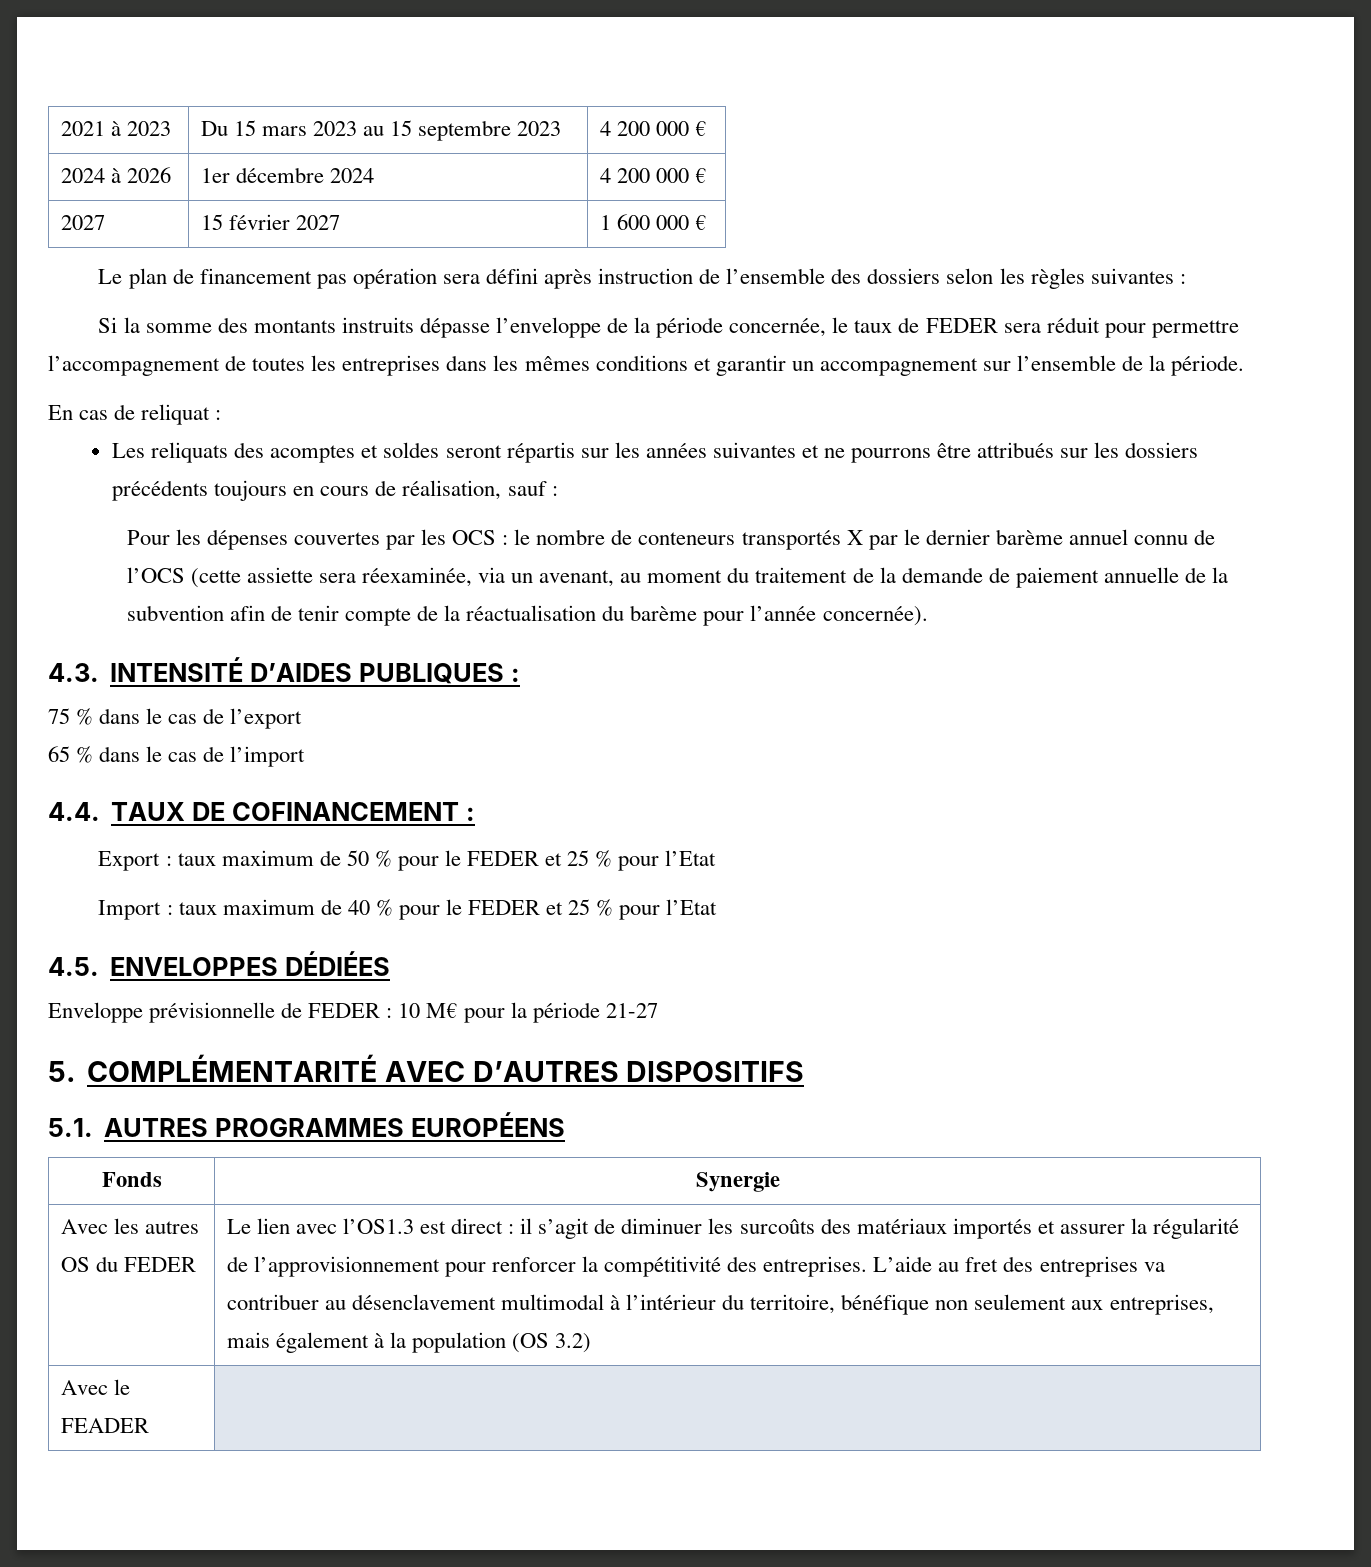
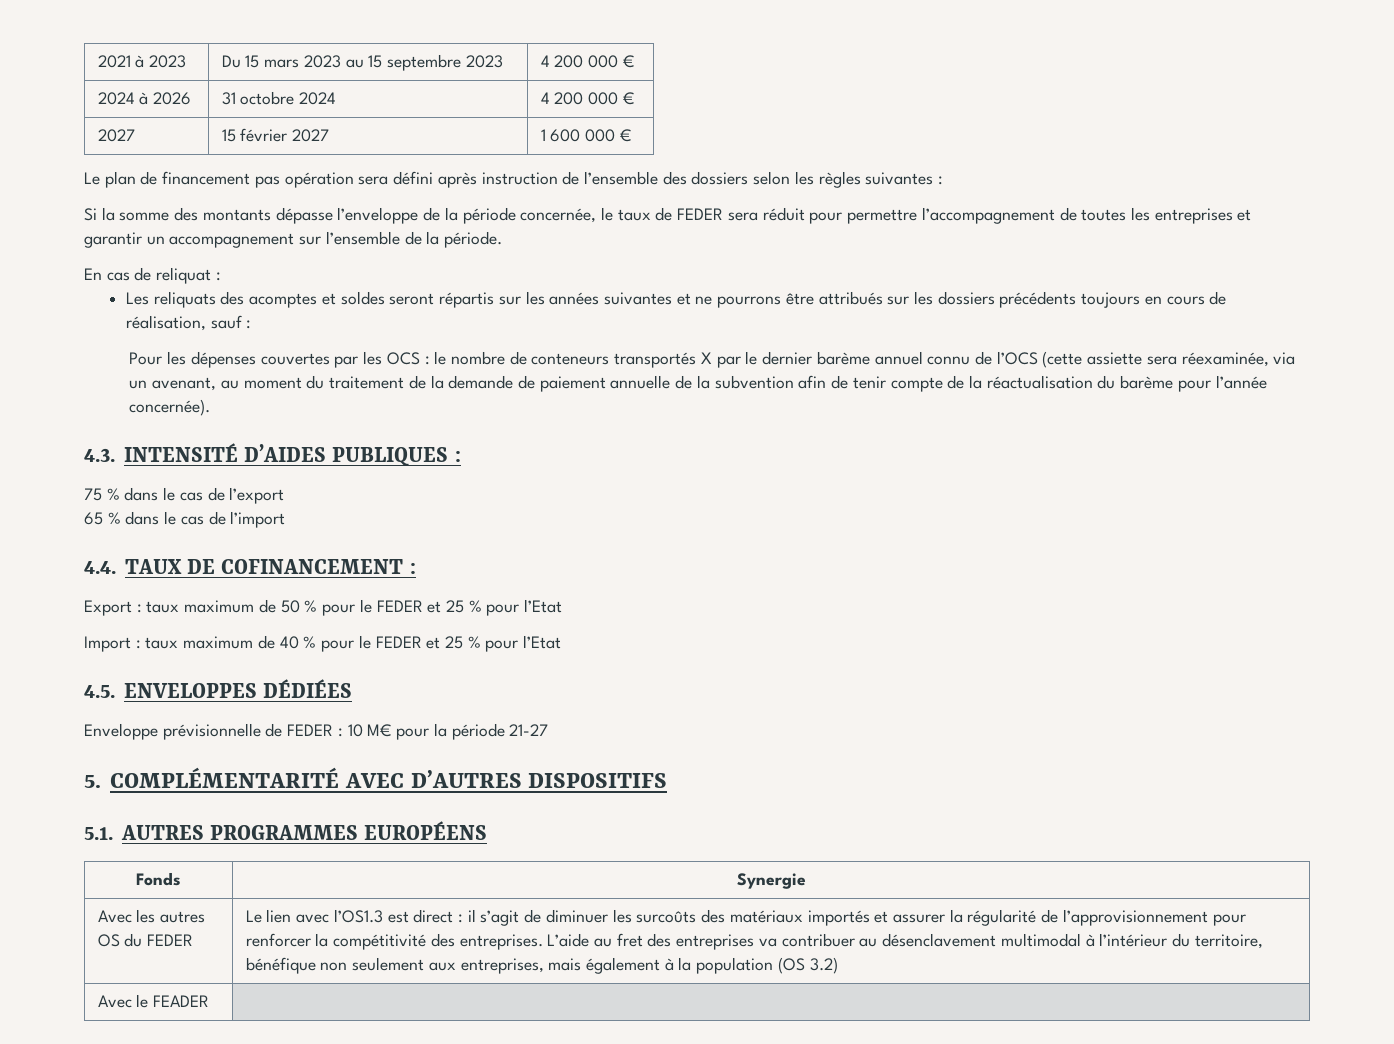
- 2024 à 2026 | 1er décembre 2024 | 4 200 000 €
+ 2024 à 2026 | 31 octobre 2024 | 4 200 000 €
- Si la somme des montants instruits dépasse l’enveloppe de la période concernée, le taux de FEDER sera réduit pour permettre l’accompagnement de toutes les entreprises dans les mêmes conditions et garantir un accompagnement sur l’ensemble de la période.
+ Si la somme des montants dépasse l’enveloppe de la période concernée, le taux de FEDER sera réduit pour permettre l’accompagnement de toutes les entreprises et garantir un accompagnement sur l’ensemble de la période.

